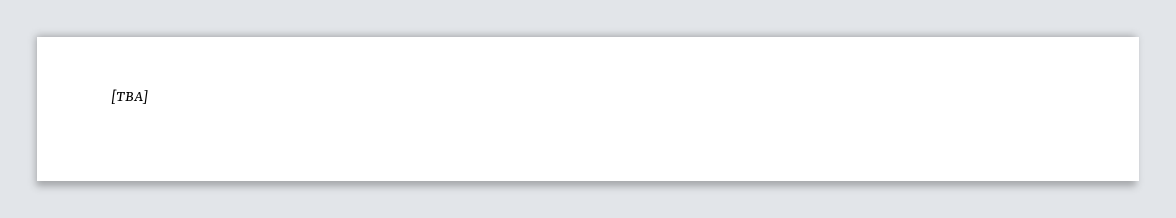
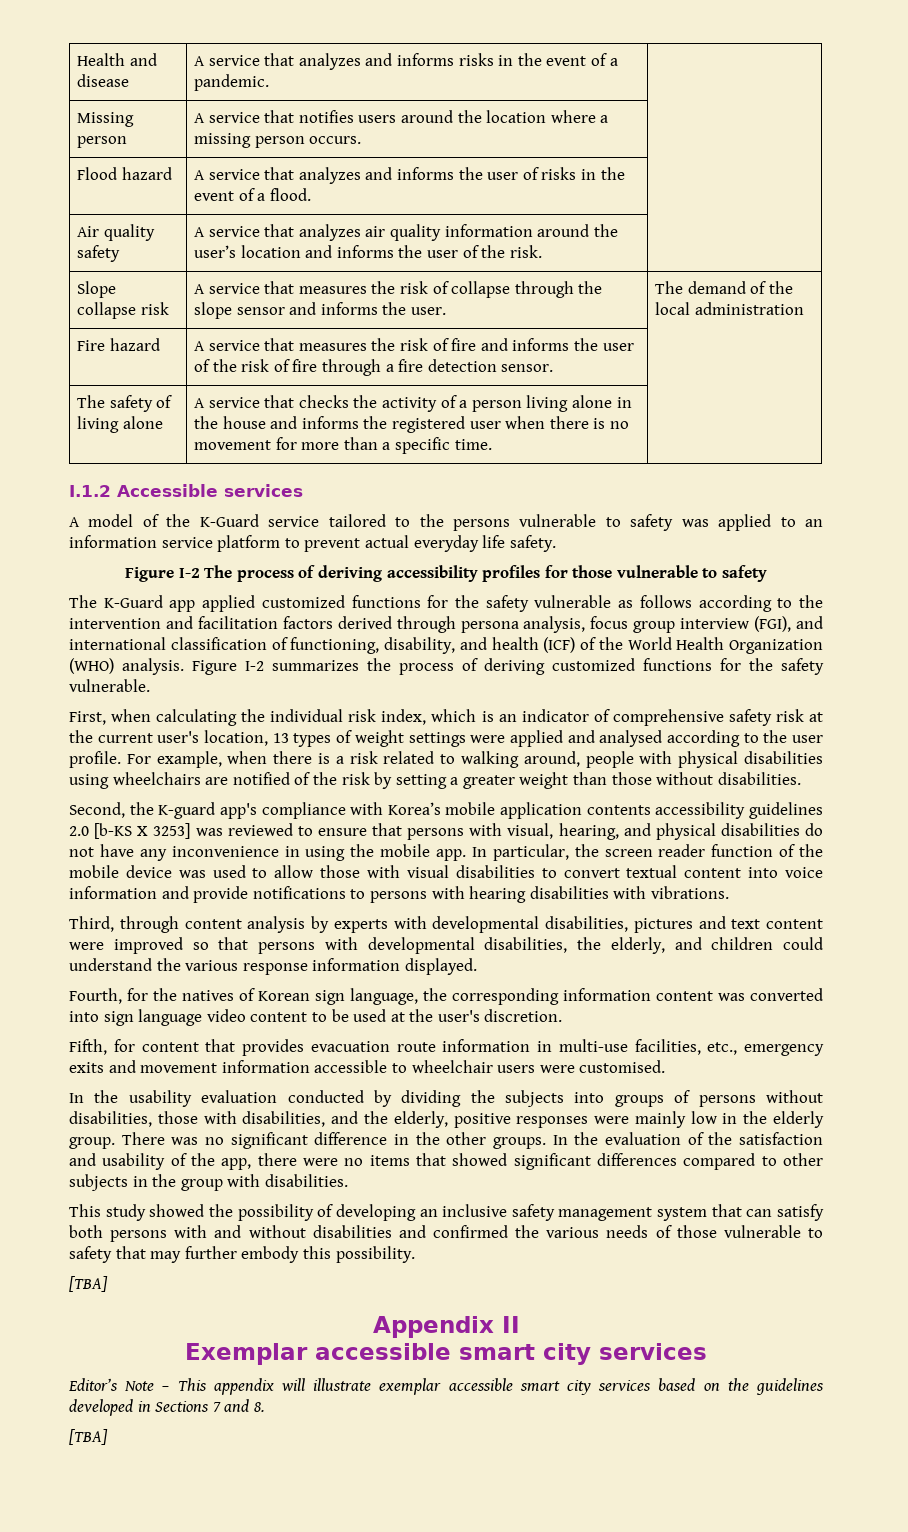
+ Health and disease | A service that analyzes and informs risks in the event of a pandemic. |
+ Missing person | A service that notifies users around the location where a missing person occurs. |
+ Flood hazard | A service that analyzes and informs the user of risks in the event of a flood. |
+ Air quality safety | A service that analyzes air quality information around the user’s location and informs the user of the risk. |
+ Slope collapse risk | A service that measures the risk of collapse through the slope sensor and informs the user. | The demand of the local administration
+ Fire hazard | A service that measures the risk of fire and informs the user of the risk of fire through a fire detection sensor. |
+ The safety of living alone | A service that checks the activity of a person living alone in the house and informs the registered user when there is no movement for more than a specific time. |
+ I.1.2 Accessible services
+ A model of the K-Guard service tailored to the persons vulnerable to safety was applied to an information service platform to prevent actual everyday life safety.
+ Figure I-2 The process of deriving accessibility profiles for those vulnerable to safety
+ The K-Guard app applied customized functions for the safety vulnerable as follows according to the intervention and facilitation factors derived through persona analysis, focus group interview (FGI), and international classification of functioning, disability, and health (ICF) of the World Health Organization (WHO) analysis. Figure I-2 summarizes the process of deriving customized functions for the safety vulnerable.
+ First, when calculating the individual risk index, which is an indicator of comprehensive safety risk at the current user's location, 13 types of weight settings were applied and analysed according to the user profile. For example, when there is a risk related to walking around, people with physical disabilities using wheelchairs are notified of the risk by setting a greater weight than those without disabilities.
+ Second, the K-guard app's compliance with Korea’s mobile application contents accessibility guidelines 2.0 [b-KS X 3253] was reviewed to ensure that persons with visual, hearing, and physical disabilities do not have any inconvenience in using the mobile app. In particular, the screen reader function of the mobile device was used to allow those with visual disabilities to convert textual content into voice information and provide notifications to persons with hearing disabilities with vibrations.
+ Third, through content analysis by experts with developmental disabilities, pictures and text content were improved so that persons with developmental disabilities, the elderly, and children could understand the various response information displayed.
+ Fourth, for the natives of Korean sign language, the corresponding information content was converted into sign language video content to be used at the user's discretion.
+ Fifth, for content that provides evacuation route information in multi-use facilities, etc., emergency exits and movement information accessible to wheelchair users were customised.
+ In the usability evaluation conducted by dividing the subjects into groups of persons without disabilities, those with disabilities, and the elderly, positive responses were mainly low in the elderly group. There was no significant difference in the other groups. In the evaluation of the satisfaction and usability of the app, there were no items that showed significant differences compared to other subjects in the group with disabilities.
+ This study showed the possibility of developing an inclusive safety management system that can satisfy both persons with and without disabilities and confirmed the various needs of those vulnerable to safety that may further embody this possibility.
+ [TBA]
+ Appendix II
+ Exemplar accessible smart city services
+ Editor’s Note – This appendix will illustrate exemplar accessible smart city services based on the guidelines developed in Sections 7 and 8.

